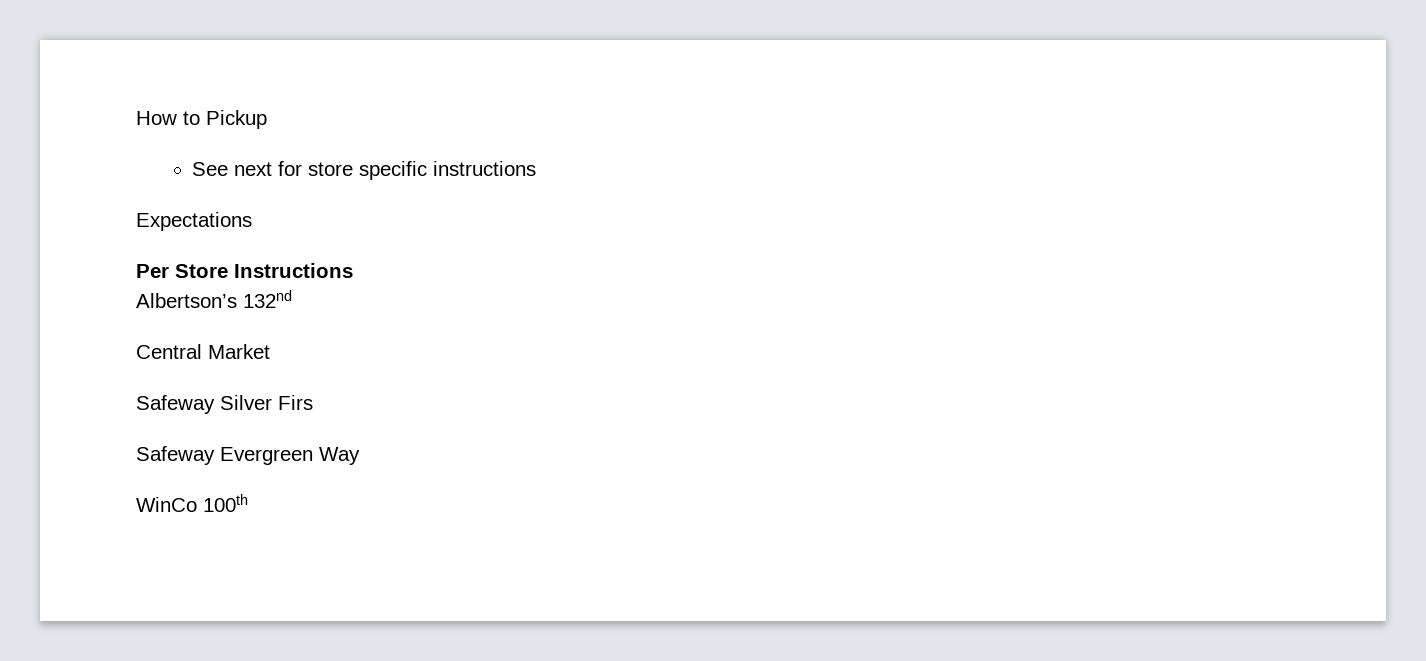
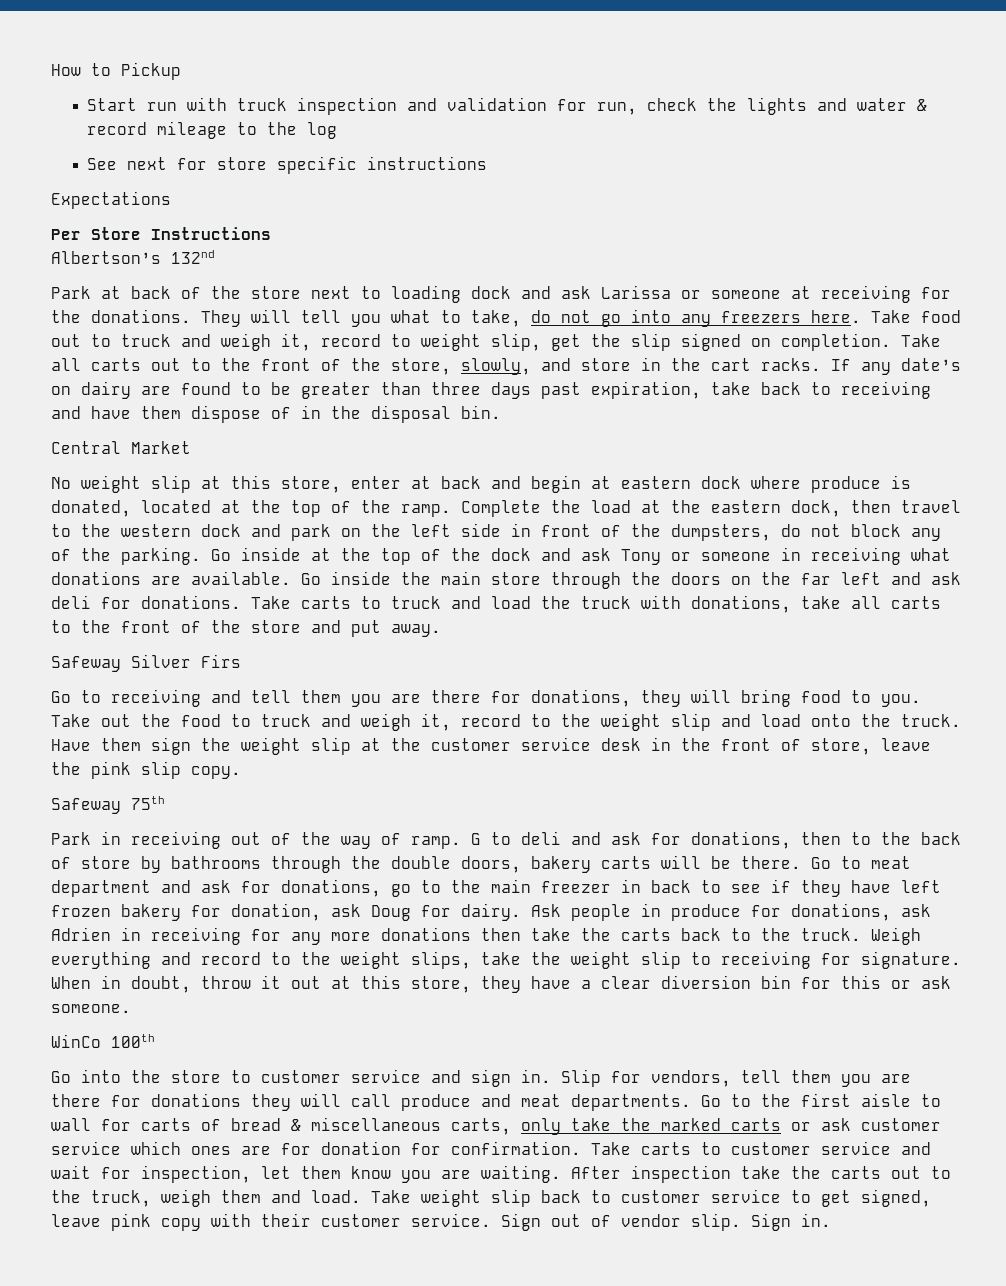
+ Start run with truck inspection and validation for run, check the lights and water & record mileage to the log
+ Park at back of the store next to loading dock and ask Larissa or someone at receiving for the donations. They will tell you what to take, do not go into any freezers here. Take food out to truck and weigh it, record to weight slip, get the slip signed on completion. Take all carts out to the front of the store, slowly, and store in the cart racks. If any date’s on dairy are found to be greater than three days past expiration, take back to receiving and have them dispose of in the disposal bin.
  Central Market
+ No weight slip at this store, enter at back and begin at eastern dock where produce is donated, located at the top of the ramp. Complete the load at the eastern dock, then travel to the western dock and park on the left side in front of the dumpsters, do not block any of the parking. Go inside at the top of the dock and ask Tony or someone in receiving what donations are available. Go inside the main store through the doors on the far left and ask deli for donations. Take carts to truck and load the truck with donations, take all carts to the front of the store and put away.
  Safeway Silver Firs
- Safeway Evergreen Way
+ Go to receiving and tell them you are there for donations, they will bring food to you. Take out the food to truck and weigh it, record to the weight slip and load onto the truck. Have them sign the weight slip at the customer service desk in the front of store, leave the pink slip copy.
+ Safeway 75th
+ Park in receiving out of the way of ramp. G to deli and ask for donations, then to the back of store by bathrooms through the double doors, bakery carts will be there. Go to meat department and ask for donations, go to the main freezer in back to see if they have left frozen bakery for donation, ask Doug for dairy. Ask people in produce for donations, ask Adrien in receiving for any more donations then take the carts back to the truck. Weigh everything and record to the weight slips, take the weight slip to receiving for signature. When in doubt, throw it out at this store, they have a clear diversion bin for this or ask someone.
  WinCo 100th
+ Go into the store to customer service and sign in. Slip for vendors, tell them you are there for donations they will call produce and meat departments. Go to the first aisle to wall for carts of bread & miscellaneous carts, only take the marked carts or ask customer service which ones are for donation for confirmation. Take carts to customer service and wait for inspection, let them know you are waiting. After inspection take the carts out to the truck, weigh them and load. Take weight slip back to customer service to get signed, leave pink copy with their customer service. Sign out of vendor slip. Sign in.

